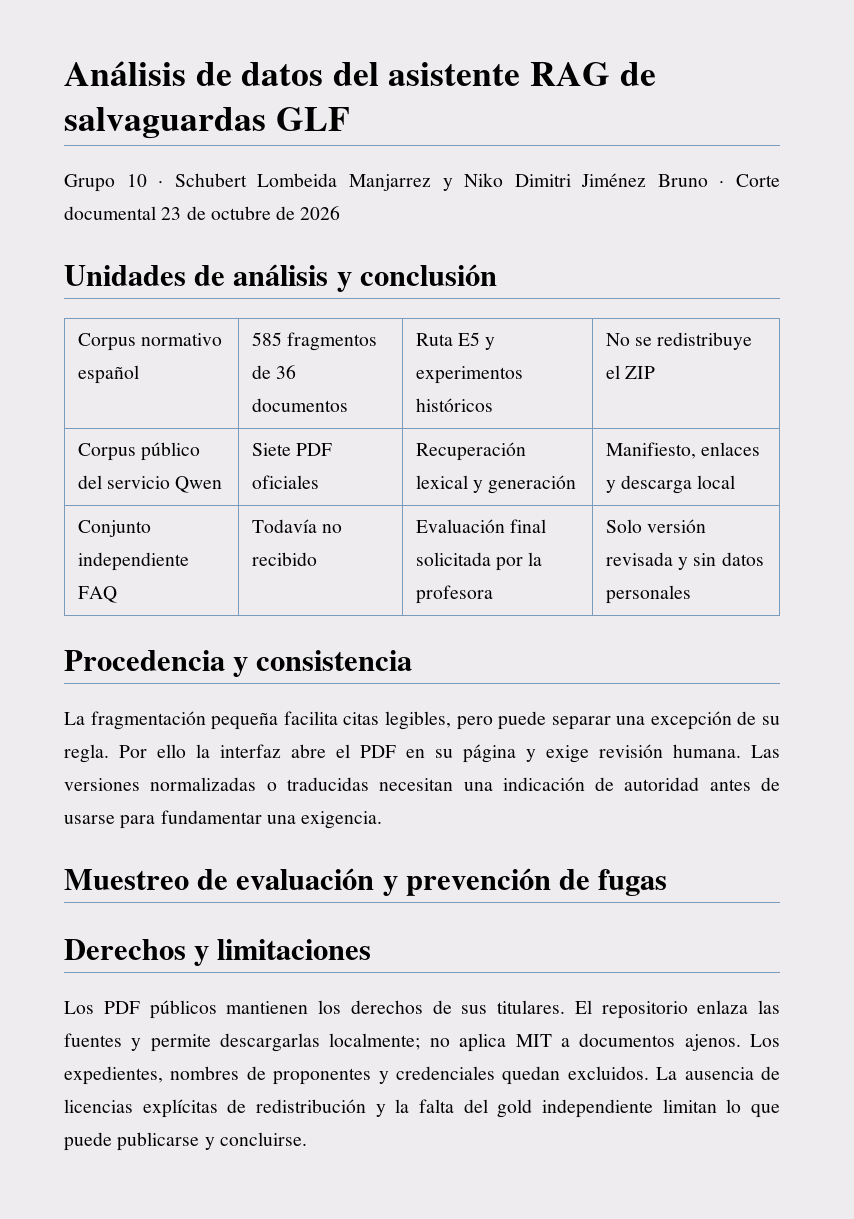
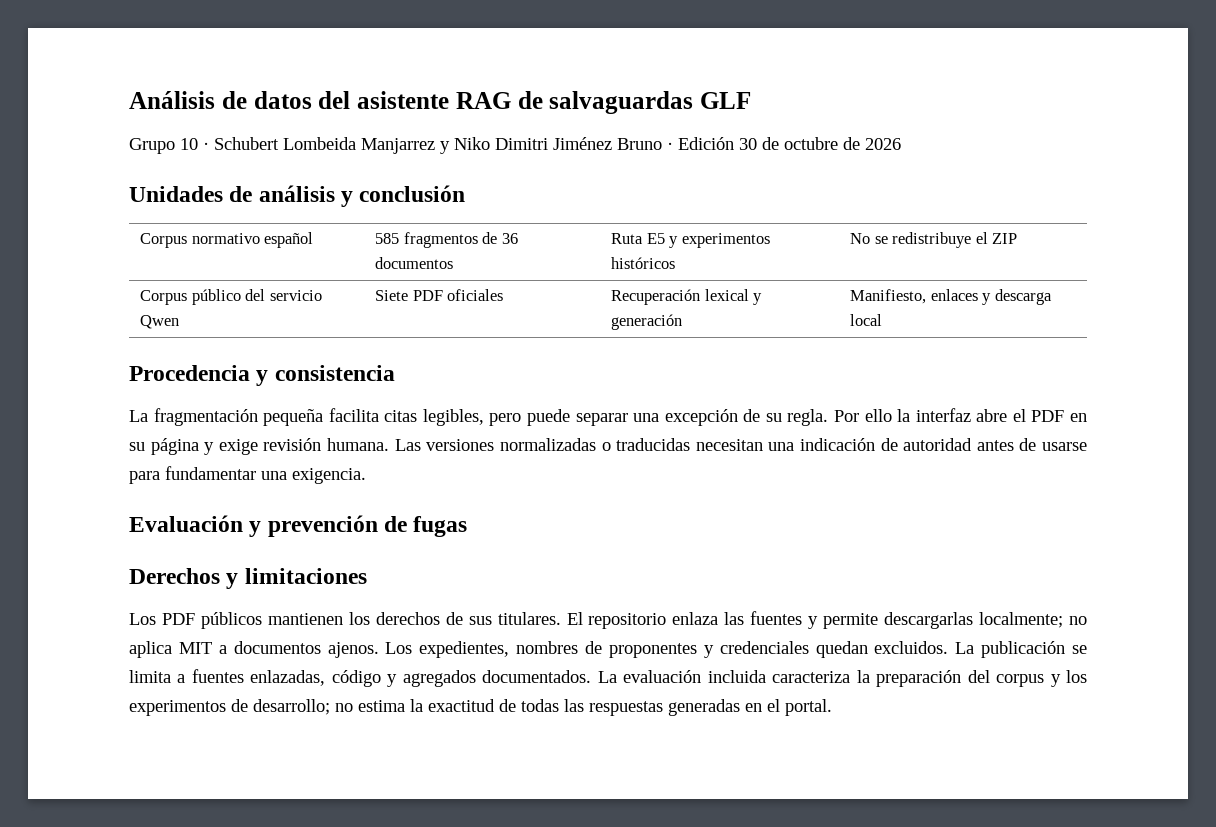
- Grupo 10 · Schubert Lombeida Manjarrez y Niko Dimitri Jiménez Bruno · Corte documental 23 de octubre de 2026
+ Grupo 10 · Schubert Lombeida Manjarrez y Niko Dimitri Jiménez Bruno · Edición 30 de octubre de 2026
- Conjunto independiente FAQ | Todavía no recibido | Evaluación final solicitada por la profesora | Solo versión revisada y sin datos personales
- Muestreo de evaluación y prevención de fugas
+ Evaluación y prevención de fugas
- La ausencia de licencias explícitas de redistribución y la falta del gold independiente limitan lo que puede publicarse y concluirse.
+ La publicación se limita a fuentes enlazadas, código y agregados documentados. La evaluación incluida caracteriza la preparación del corpus y los experimentos de desarrollo; no estima la exactitud de todas las respuestas generadas en el portal.

